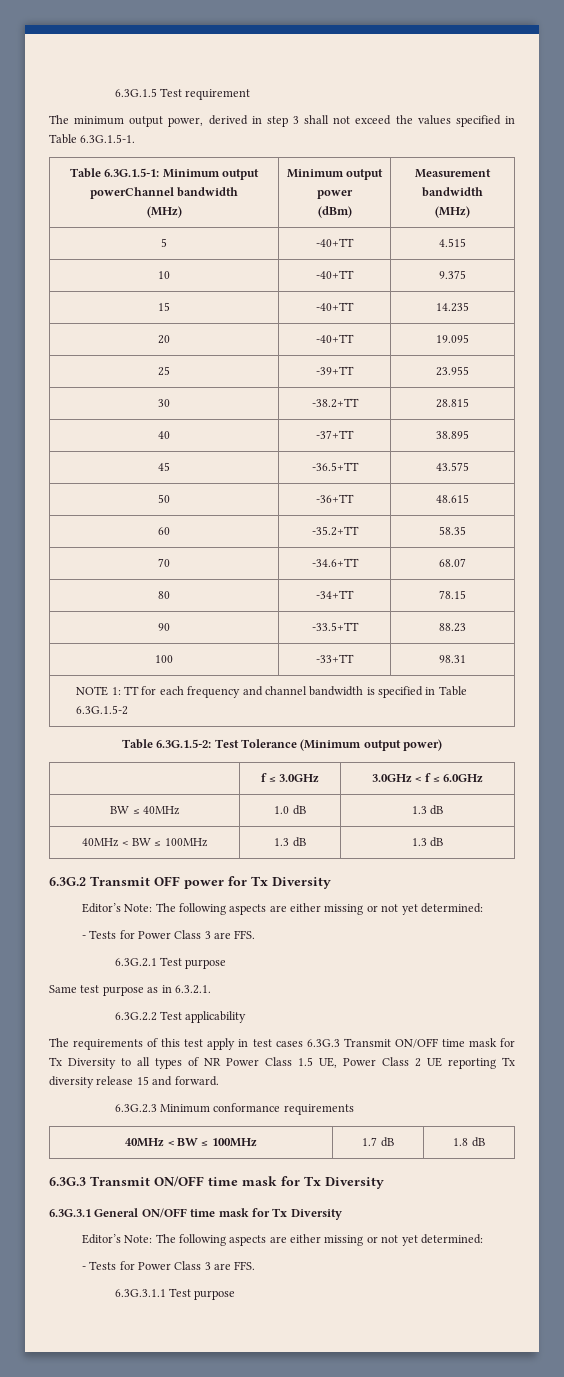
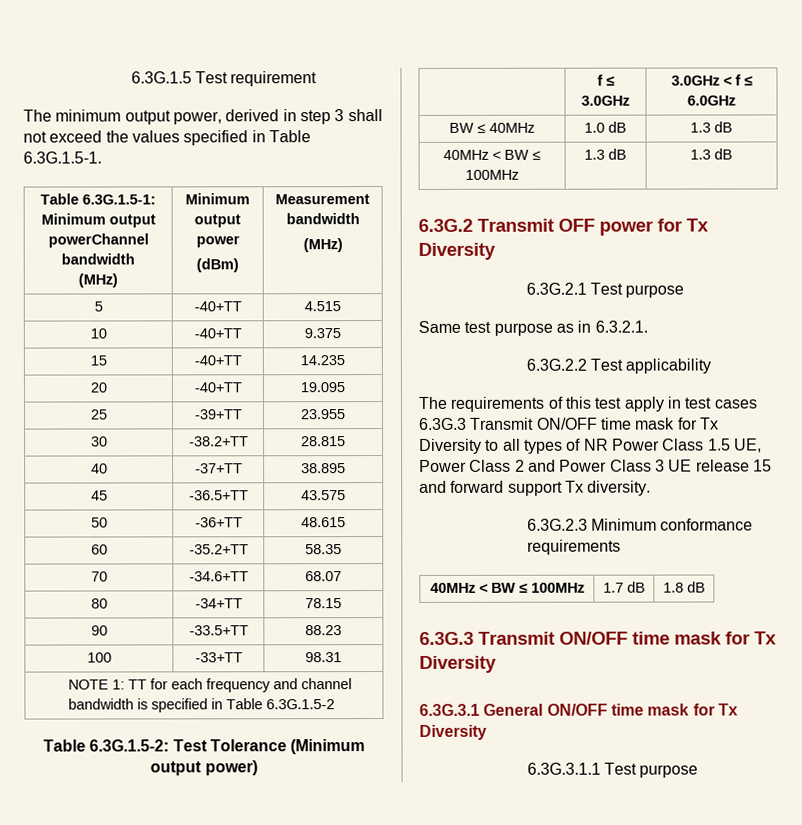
  6.3G.2 Transmit OFF power for Tx Diversity
- Editor’s Note: The following aspects are either missing or not yet determined:
- - Tests for Power Class 3 are FFS.
- The requirements of this test apply in test cases 6.3G.3 Transmit ON/OFF time mask for Tx Diversity to all types of NR Power Class 1.5 UE, Power Class 2 UE reporting Tx diversity release 15 and forward.
+ The requirements of this test apply in test cases 6.3G.3 Transmit ON/OFF time mask for Tx Diversity to all types of NR Power Class 1.5 UE, Power Class 2 and Power Class 3 UE release 15 and forward support Tx diversity.
  6.3G.3.1 General ON/OFF time mask for Tx Diversity
- Editor’s Note: The following aspects are either missing or not yet determined:
- - Tests for Power Class 3 are FFS.

